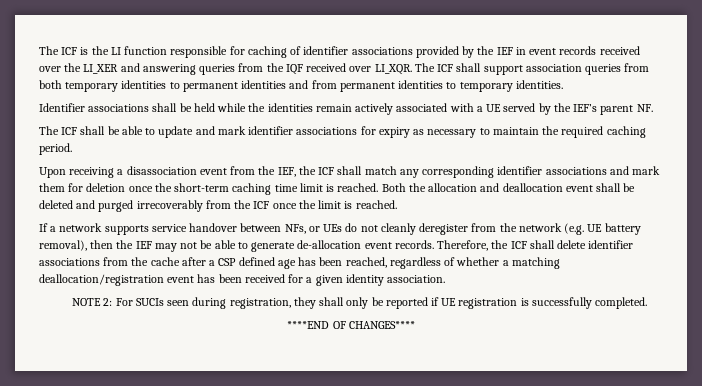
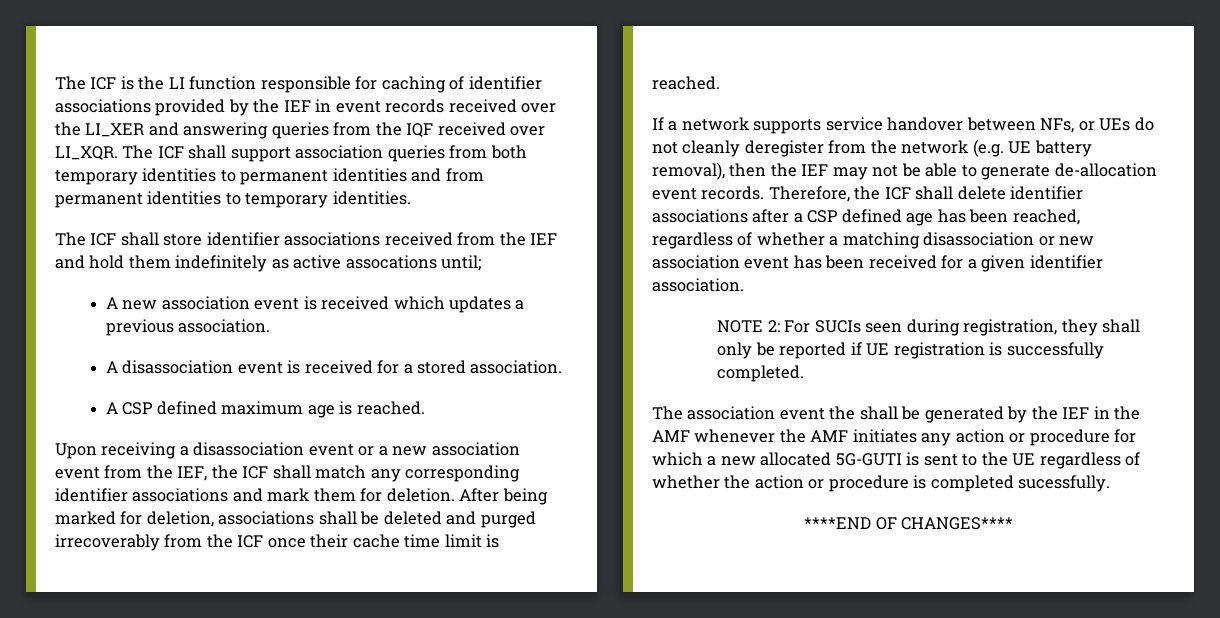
- Identifier associations shall be held while the identities remain actively associated with a UE served by the IEF’s parent NF.
- The ICF shall be able to update and mark identifier associations for expiry as necessary to maintain the required caching period.
+ The ICF shall store identifier associations received from the IEF and hold them indefinitely as active assocations until;
+ A new association event is received which updates a previous association.
+ A disassociation event is received for a stored association.
+ A CSP defined maximum age is reached.
- Upon receiving a disassociation event from the IEF, the ICF shall match any corresponding identifier associations and mark them for deletion once the short-term caching time limit is reached. Both the allocation and deallocation event shall be deleted and purged irrecoverably from the ICF once the limit is reached.
+ Upon receiving a disassociation event or a new association event from the IEF, the ICF shall match any corresponding identifier associations and mark them for deletion. After being marked for deletion, associations shall be deleted and purged irrecoverably from the ICF once their cache time limit is reached.
- Therefore, the ICF shall delete identifier associations from the cache after a CSP defined age has been reached, regardless of whether a matching deallocation/registration event has been received for a given identity association.
+ Therefore, the ICF shall delete identifier associations after a CSP defined age has been reached, regardless of whether a matching disassociation or new association event has been received for a given identifier association.
+ The association event the shall be generated by the IEF in the AMF whenever the AMF initiates any action or procedure for which a new allocated 5G-GUTI is sent to the UE regardless of whether the action or procedure is completed sucessfully.

